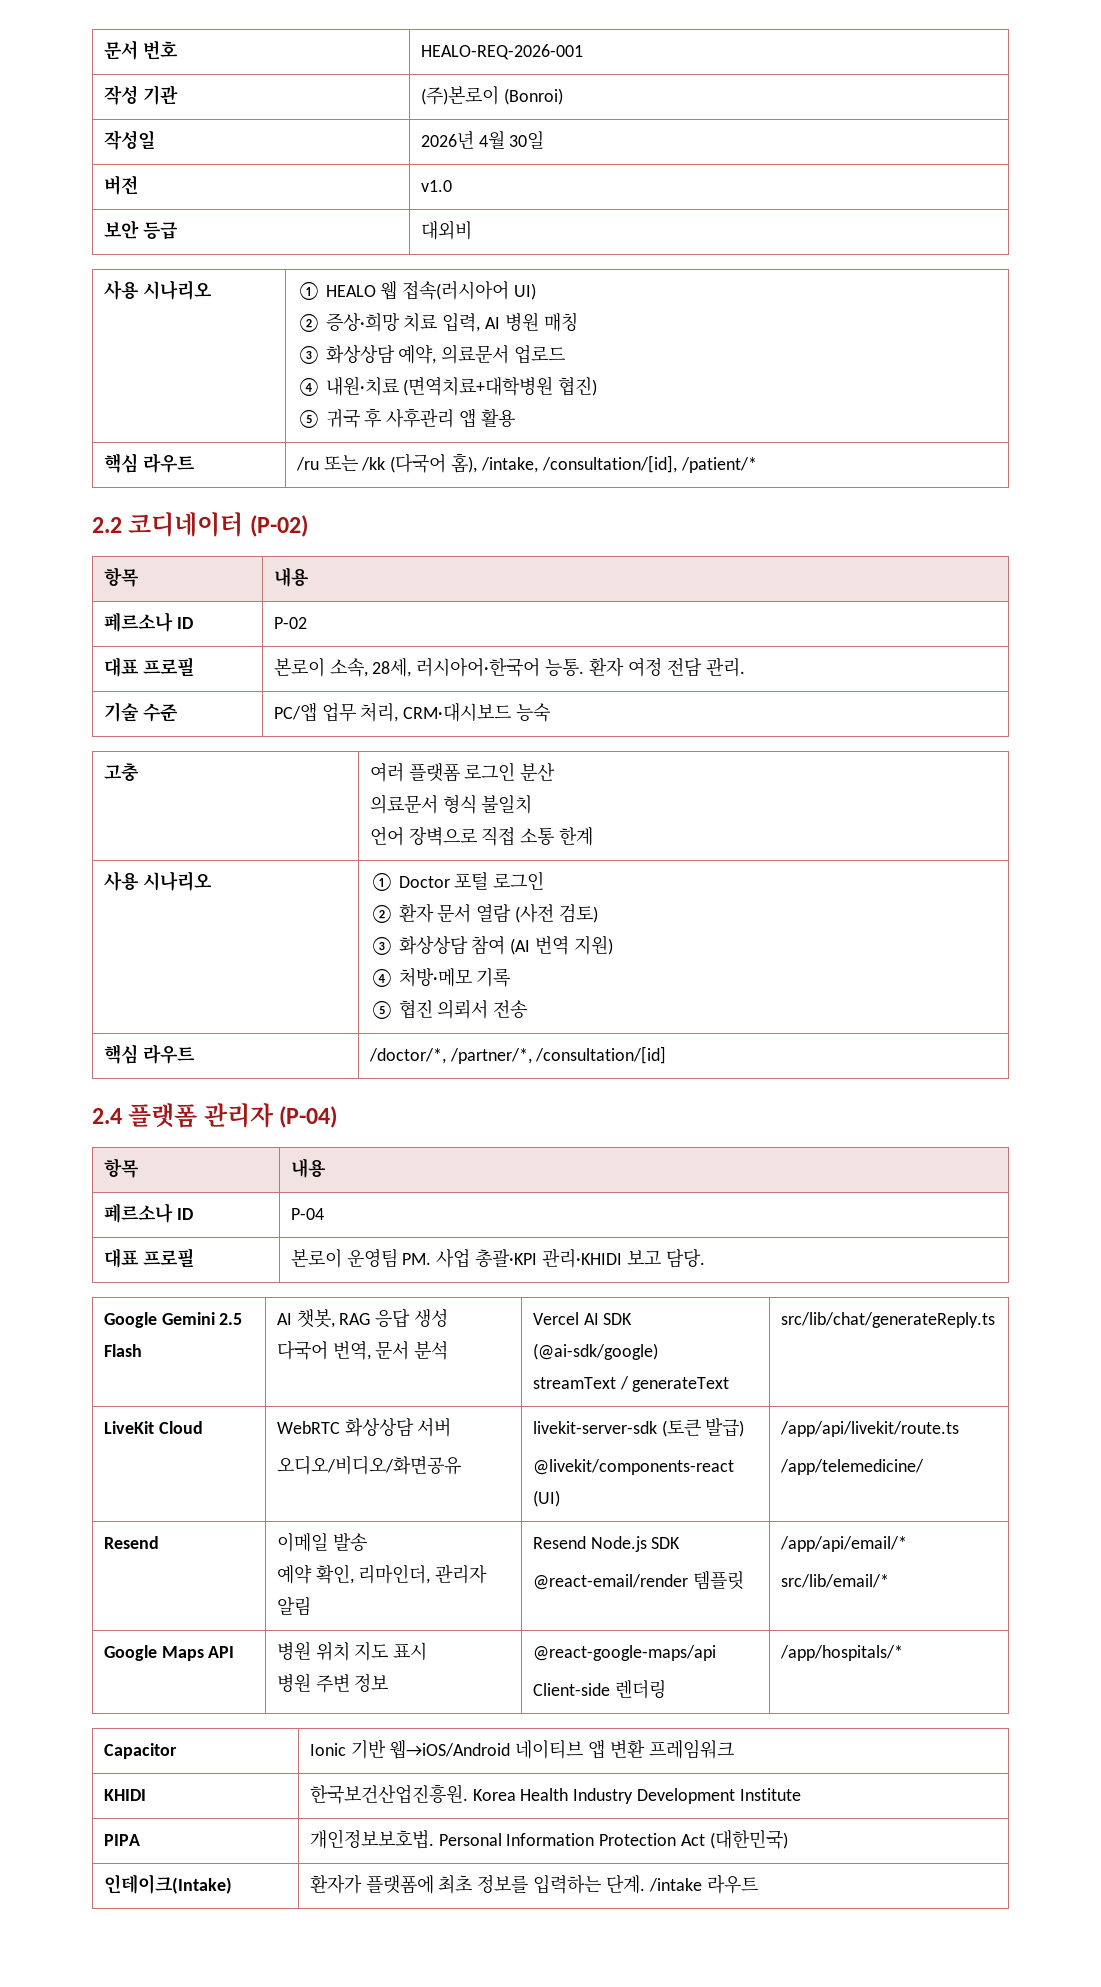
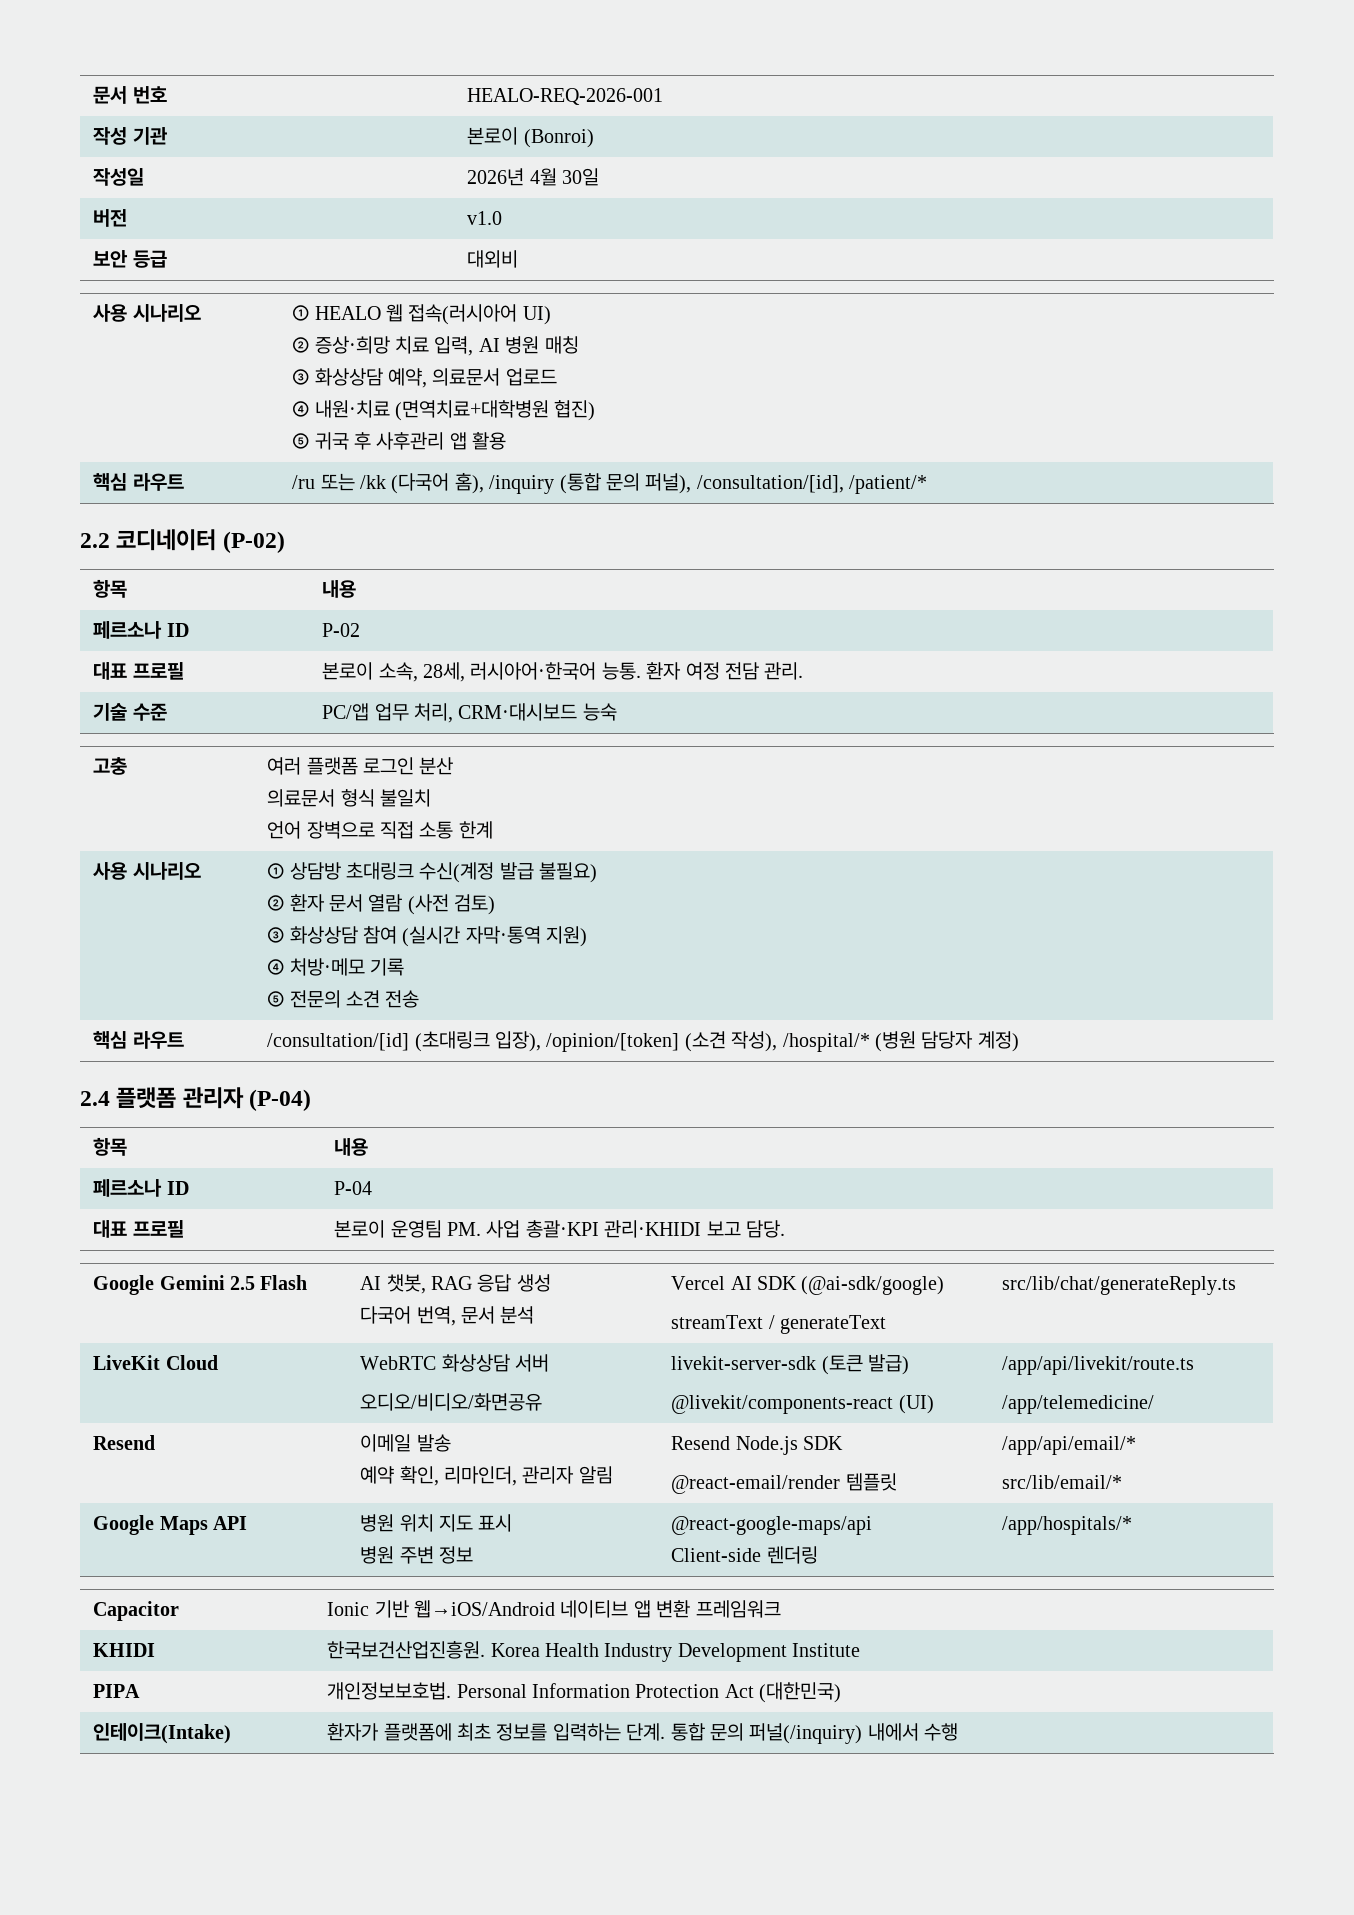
- 작성 기관 | (주)본로이 (Bonroi)
+ 작성 기관 | 본로이 (Bonroi)
- 핵심 라우트 | /ru 또는 /kk (다국어 홈), /intake, /consultation/[id], /patient/*
+ 핵심 라우트 | /ru 또는 /kk (다국어 홈), /inquiry (통합 문의 퍼널), /consultation/[id], /patient/*
- 사용 시나리오 | ① Doctor 포털 로그인
+ 사용 시나리오 | ① 상담방 초대링크 수신(계정 발급 불필요)
  ② 환자 문서 열람 (사전 검토)
- ③ 화상상담 참여 (AI 번역 지원)
+ ③ 화상상담 참여 (실시간 자막·통역 지원)
  ④ 처방·메모 기록
- ⑤ 협진 의뢰서 전송
+ ⑤ 전문의 소견 전송
- 핵심 라우트 | /doctor/*, /partner/*, /consultation/[id]
+ 핵심 라우트 | /consultation/[id] (초대링크 입장), /opinion/[token] (소견 작성), /hospital/* (병원 담당자 계정)
- 인테이크(Intake) | 환자가 플랫폼에 최초 정보를 입력하는 단계. /intake 라우트
+ 인테이크(Intake) | 환자가 플랫폼에 최초 정보를 입력하는 단계. 통합 문의 퍼널(/inquiry) 내에서 수행

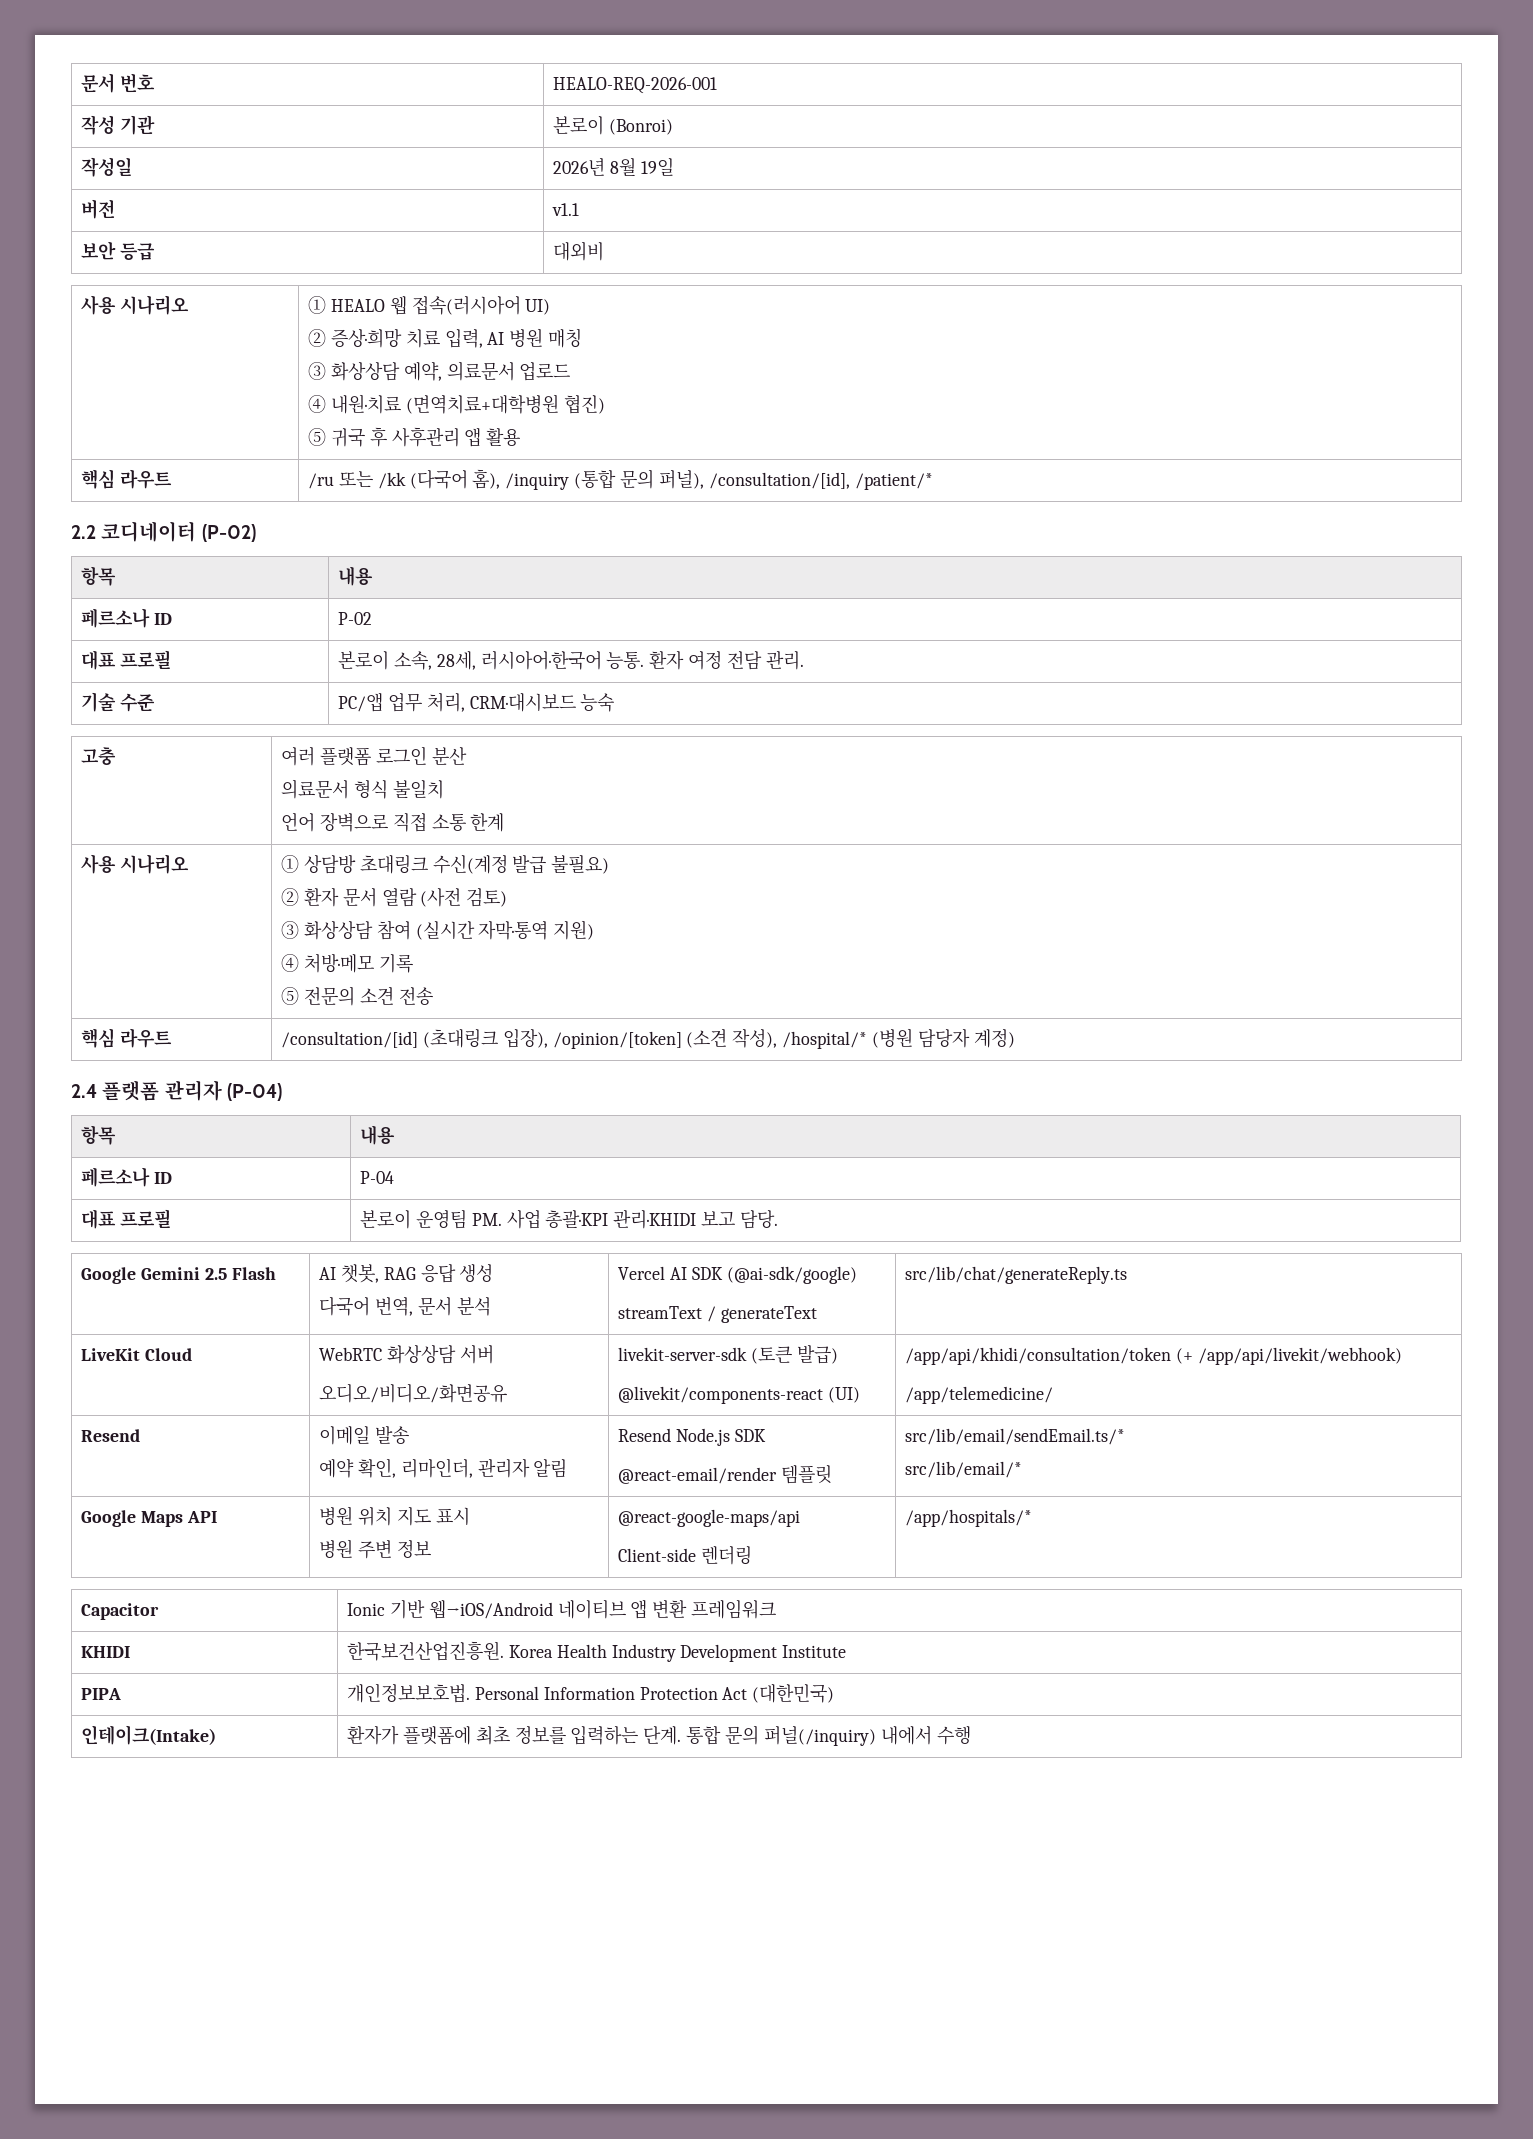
- 작성일 | 2026년 4월 30일
+ 작성일 | 2026년 8월 19일
- 버전 | v1.0
+ 버전 | v1.1
  LiveKit Cloud | WebRTC 화상상담 서버
  오디오/비디오/화면공유 | livekit-server-sdk (토큰 발급)
- @livekit/components-react (UI) | /app/api/livekit/route.ts
+ @livekit/components-react (UI) | /app/api/khidi/consultation/token (+ /app/api/livekit/webhook)
  Resend | 이메일 발송
  예약 확인, 리마인더, 관리자 알림 | Resend Node.js SDK
- @react-email/render 템플릿 | /app/api/email/*
+ @react-email/render 템플릿 | src/lib/email/sendEmail.ts/*

